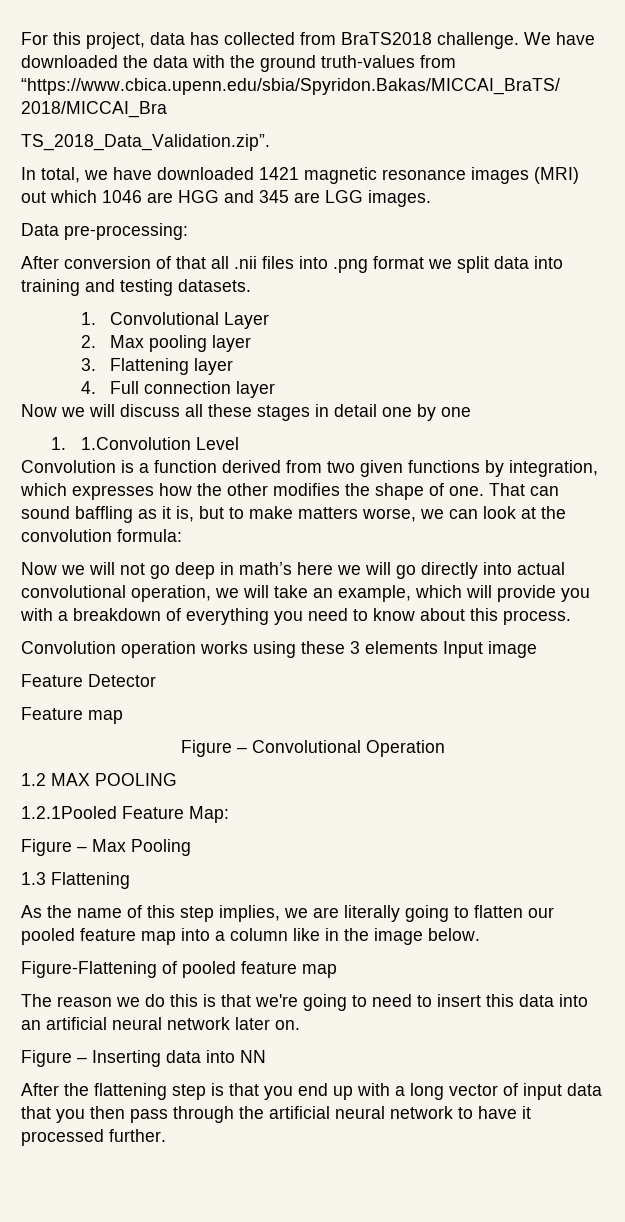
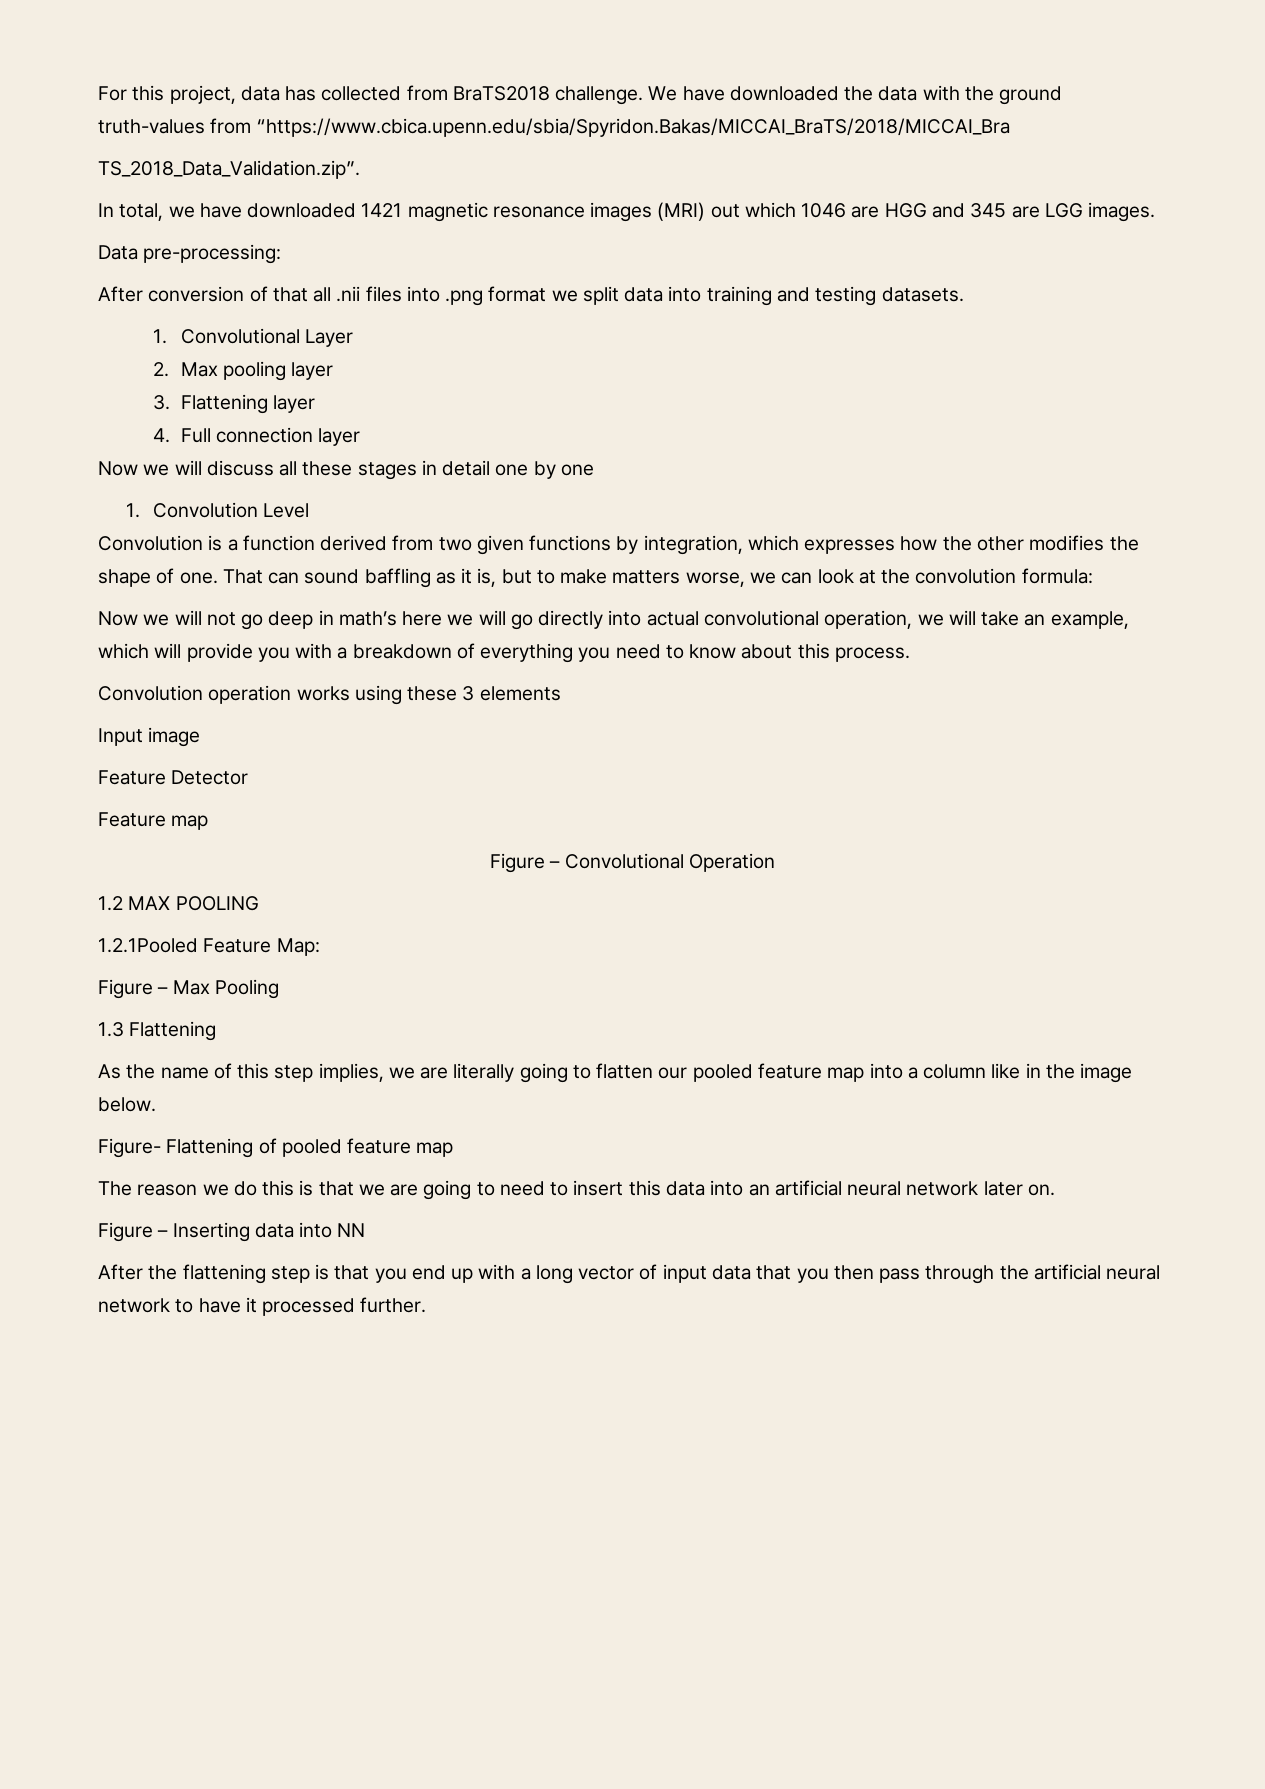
- 1. 1.Convolution Level
+ 1. Convolution Level
- Convolution operation works using these 3 elements Input image
+ Convolution operation works using these 3 elements
+ Input image
- Figure-Flattening of pooled feature map
+ Figure- Flattening of pooled feature map
- The reason we do this is that we're going to need to insert this data into an artificial neural network later on.
+ The reason we do this is that we are going to need to insert this data into an artificial neural network later on.

